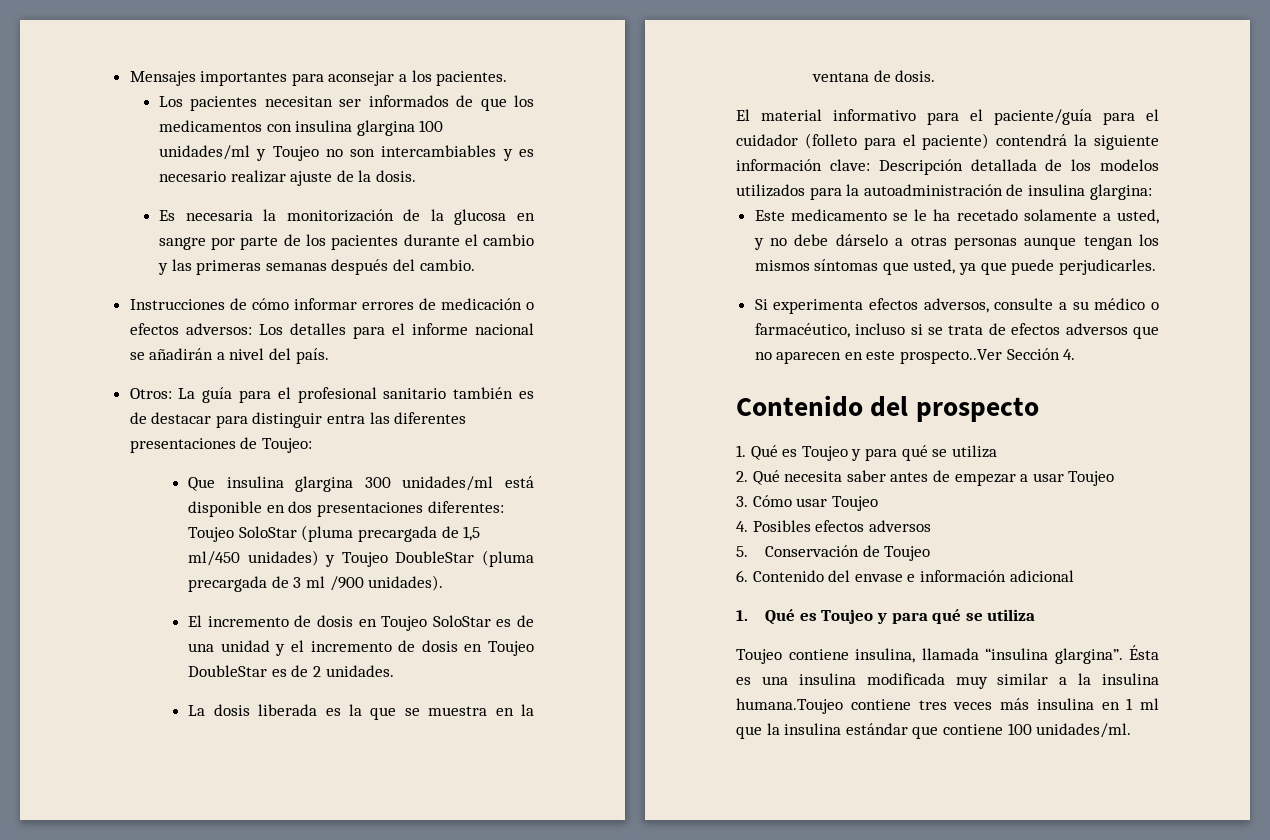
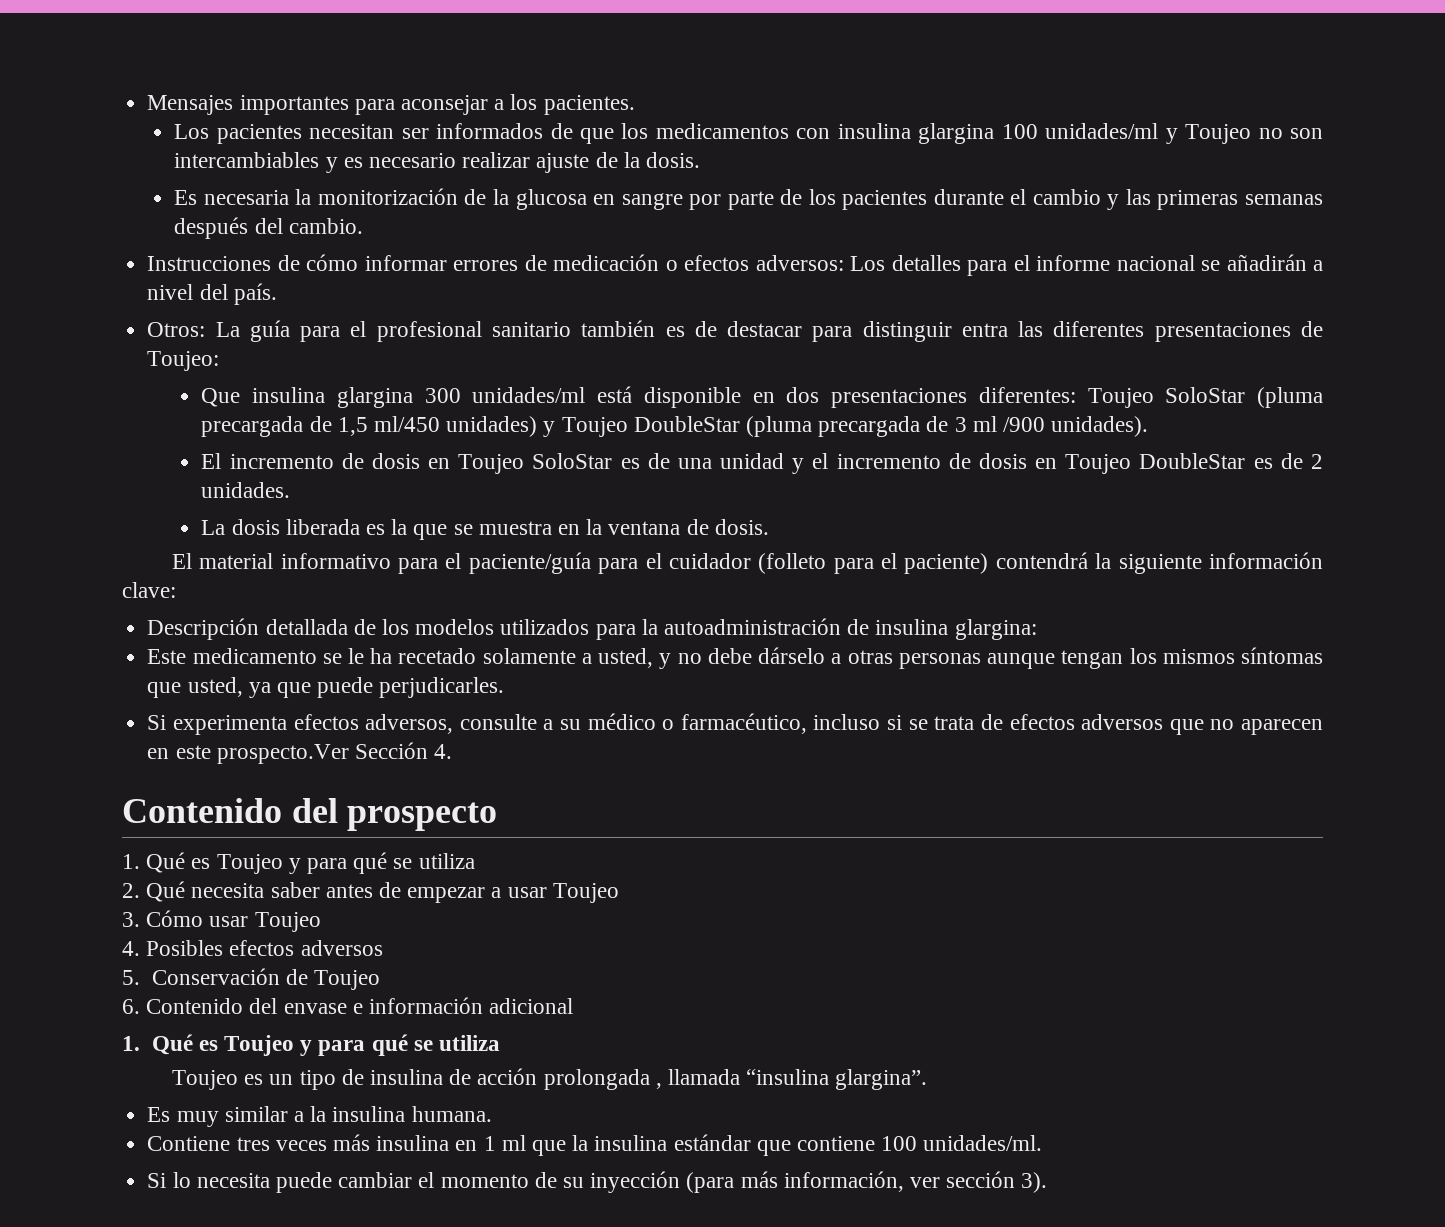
- El material informativo para el paciente/guía para el cuidador (folleto para el paciente) contendrá la siguiente información clave: Descripción detallada de los modelos utilizados para la autoadministración de insulina glargina:
+ El material informativo para el paciente/guía para el cuidador (folleto para el paciente) contendrá la siguiente información clave:
+ Descripción detallada de los modelos utilizados para la autoadministración de insulina glargina:
- Si experimenta efectos adversos, consulte a su médico o farmacéutico, incluso si se trata de efectos adversos que no aparecen en este prospecto..Ver Sección 4.
+ Si experimenta efectos adversos, consulte a su médico o farmacéutico, incluso si se trata de efectos adversos que no aparecen en este prospecto.Ver Sección 4.
- Toujeo contiene insulina, llamada “insulina glargina”. Ésta es una insulina modificada muy similar a la insulina humana.Toujeo contiene tres veces más insulina en 1 ml que la insulina estándar que contiene 100 unidades/ml.
+ Toujeo es un tipo de insulina de acción prolongada , llamada “insulina glargina”.
+ Es muy similar a la insulina humana.
+ Contiene tres veces más insulina en 1 ml que la insulina estándar que contiene 100 unidades/ml.
+ Si lo necesita puede cambiar el momento de su inyección (para más información, ver sección 3).

